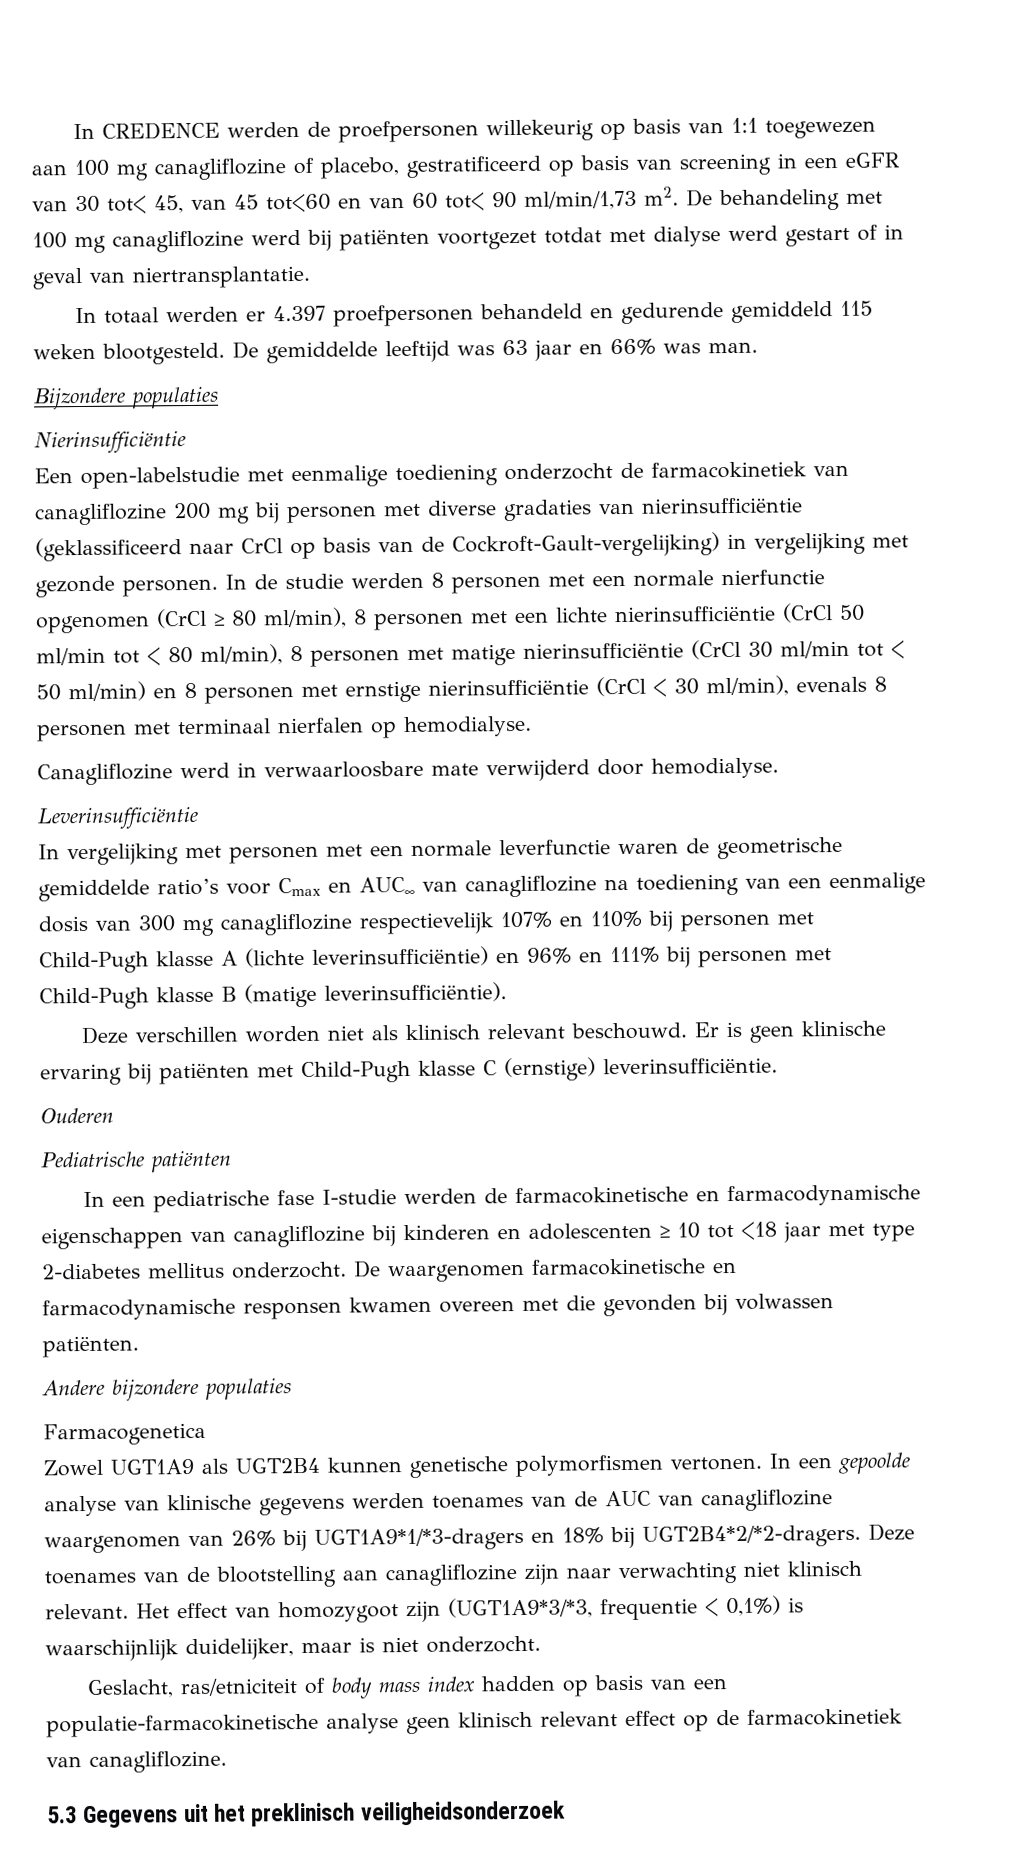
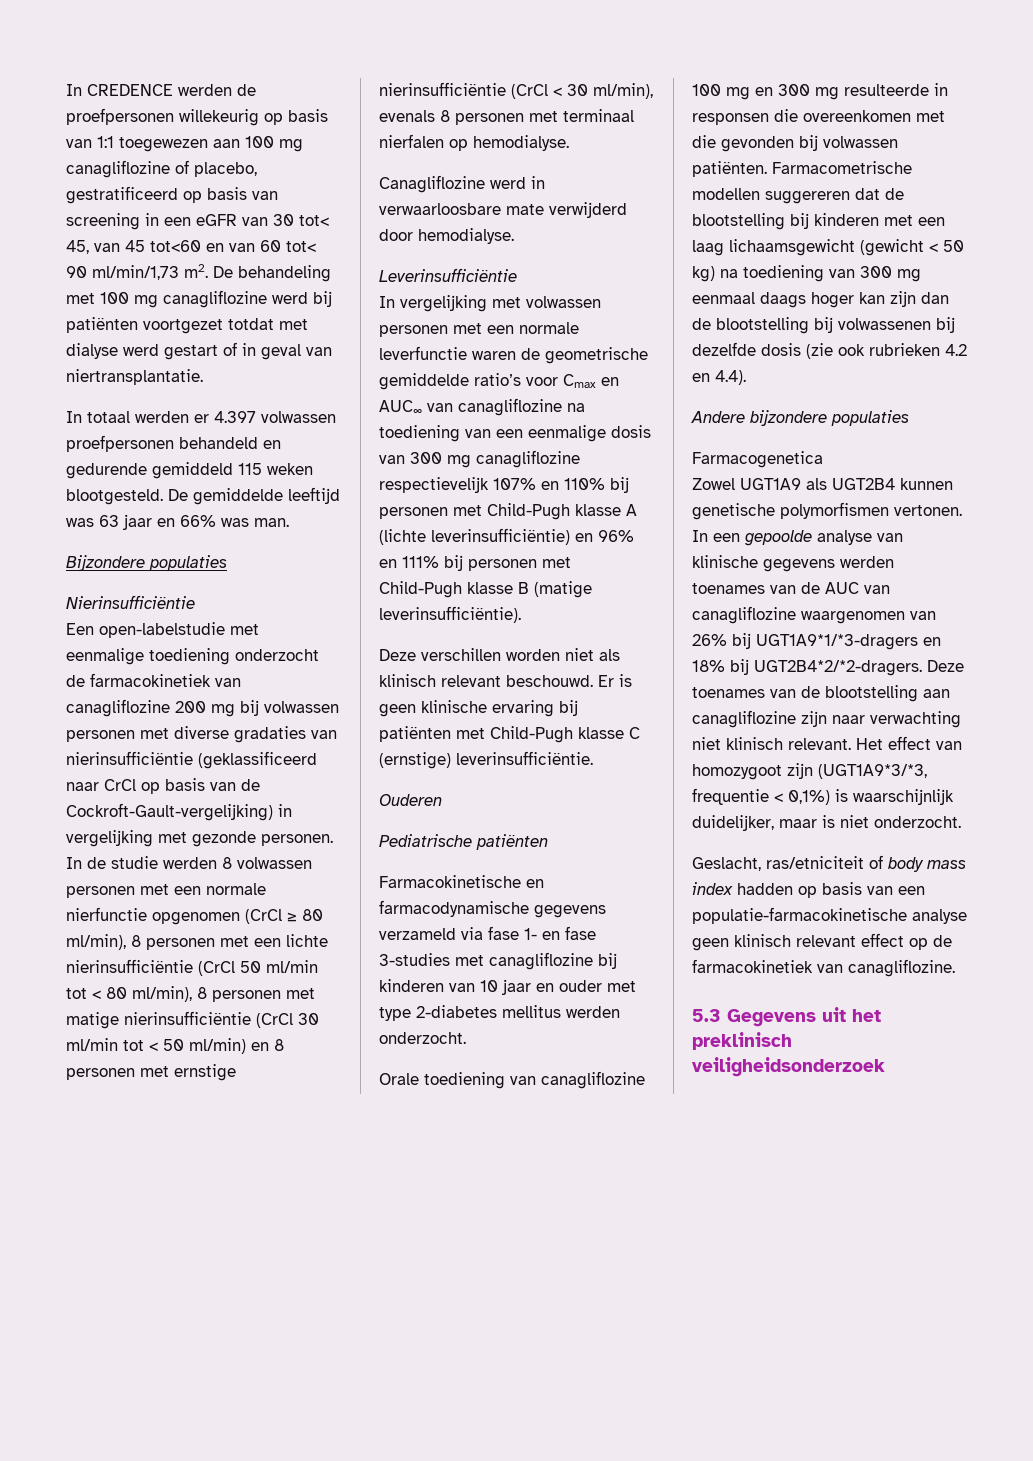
- In totaal werden er 4.397 proefpersonen behandeld en gedurende gemiddeld 115 weken blootgesteld.
+ In totaal werden er 4.397 volwassen proefpersonen behandeld en gedurende gemiddeld 115 weken blootgesteld.
- Een open-labelstudie met eenmalige toediening onderzocht de farmacokinetiek van canagliflozine 200 mg bij personen met diverse gradaties van nierinsufficiëntie (geklassificeerd naar CrCl op basis van de Cockroft-Gault-vergelijking) in vergelijking met gezonde personen.
+ Een open-labelstudie met eenmalige toediening onderzocht de farmacokinetiek van canagliflozine 200 mg bij volwassen personen met diverse gradaties van nierinsufficiëntie (geklassificeerd naar CrCl op basis van de Cockroft-Gault-vergelijking) in vergelijking met gezonde personen.
- In de studie werden 8 personen met een normale nierfunctie opgenomen (CrCl ≥ 80 ml/min), 8 personen met een lichte nierinsufficiëntie (CrCl 50 ml/min tot < 80 ml/min), 8 personen met matige nierinsufficiëntie (CrCl 30 ml/min tot < 50 ml/min) en 8 personen met ernstige nierinsufficiëntie (CrCl < 30 ml/min), evenals 8 personen met terminaal nierfalen op hemodialyse.
+ In de studie werden 8 volwassen personen met een normale nierfunctie opgenomen (CrCl ≥ 80 ml/min), 8 personen met een lichte nierinsufficiëntie (CrCl 50 ml/min tot < 80 ml/min), 8 personen met matige nierinsufficiëntie (CrCl 30 ml/min tot < 50 ml/min) en 8 personen met ernstige nierinsufficiëntie (CrCl < 30 ml/min), evenals 8 personen met terminaal nierfalen op hemodialyse.
- In vergelijking met personen met een normale leverfunctie waren de geometrische gemiddelde ratio’s voor Cmax en AUC∞ van canagliflozine na toediening van een eenmalige dosis van 300 mg canagliflozine respectievelijk 107% en 110% bij personen met Child-Pugh klasse A (lichte leverinsufficiëntie) en 96% en 111% bij personen met Child-Pugh klasse B (matige leverinsufficiëntie).
+ In vergelijking met volwassen personen met een normale leverfunctie waren de geometrische gemiddelde ratio’s voor Cmax en AUC∞ van canagliflozine na toediening van een eenmalige dosis van 300 mg canagliflozine respectievelijk 107% en 110% bij personen met Child-Pugh klasse A (lichte leverinsufficiëntie) en 96% en 111% bij personen met Child-Pugh klasse B (matige leverinsufficiëntie).
- In een pediatrische fase I-studie werden de farmacokinetische en farmacodynamische eigenschappen van canagliflozine bij kinderen en adolescenten ≥ 10 tot <18 jaar met type 2-diabetes mellitus onderzocht. De waargenomen farmacokinetische en farmacodynamische responsen kwamen overeen met die gevonden bij volwassen patiënten.
+ Farmacokinetische en farmacodynamische gegevens verzameld via fase 1- en fase 3-studies met canagliflozine bij kinderen van 10 jaar en ouder met type 2-diabetes mellitus werden onderzocht.
+ Orale toediening van canagliflozine 100 mg en 300 mg resulteerde in responsen die overeenkomen met die gevonden bij volwassen patiënten. Farmacometrische modellen suggereren dat de blootstelling bij kinderen met een laag lichaamsgewicht (gewicht < 50 kg) na toediening van 300 mg eenmaal daags hoger kan zijn dan de blootstelling bij volwassenen bij dezelfde dosis (zie ook rubrieken 4.2 en 4.4).

